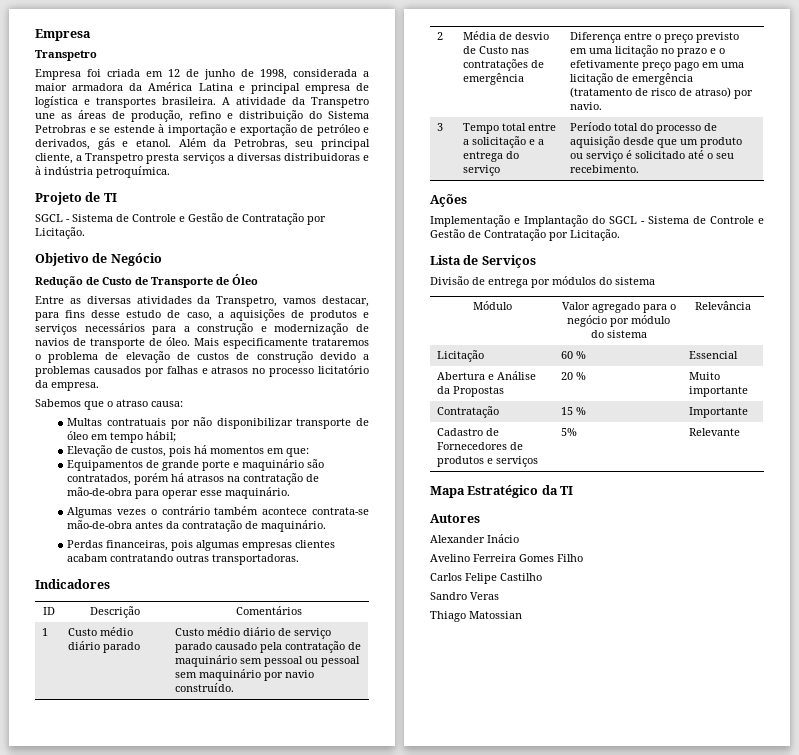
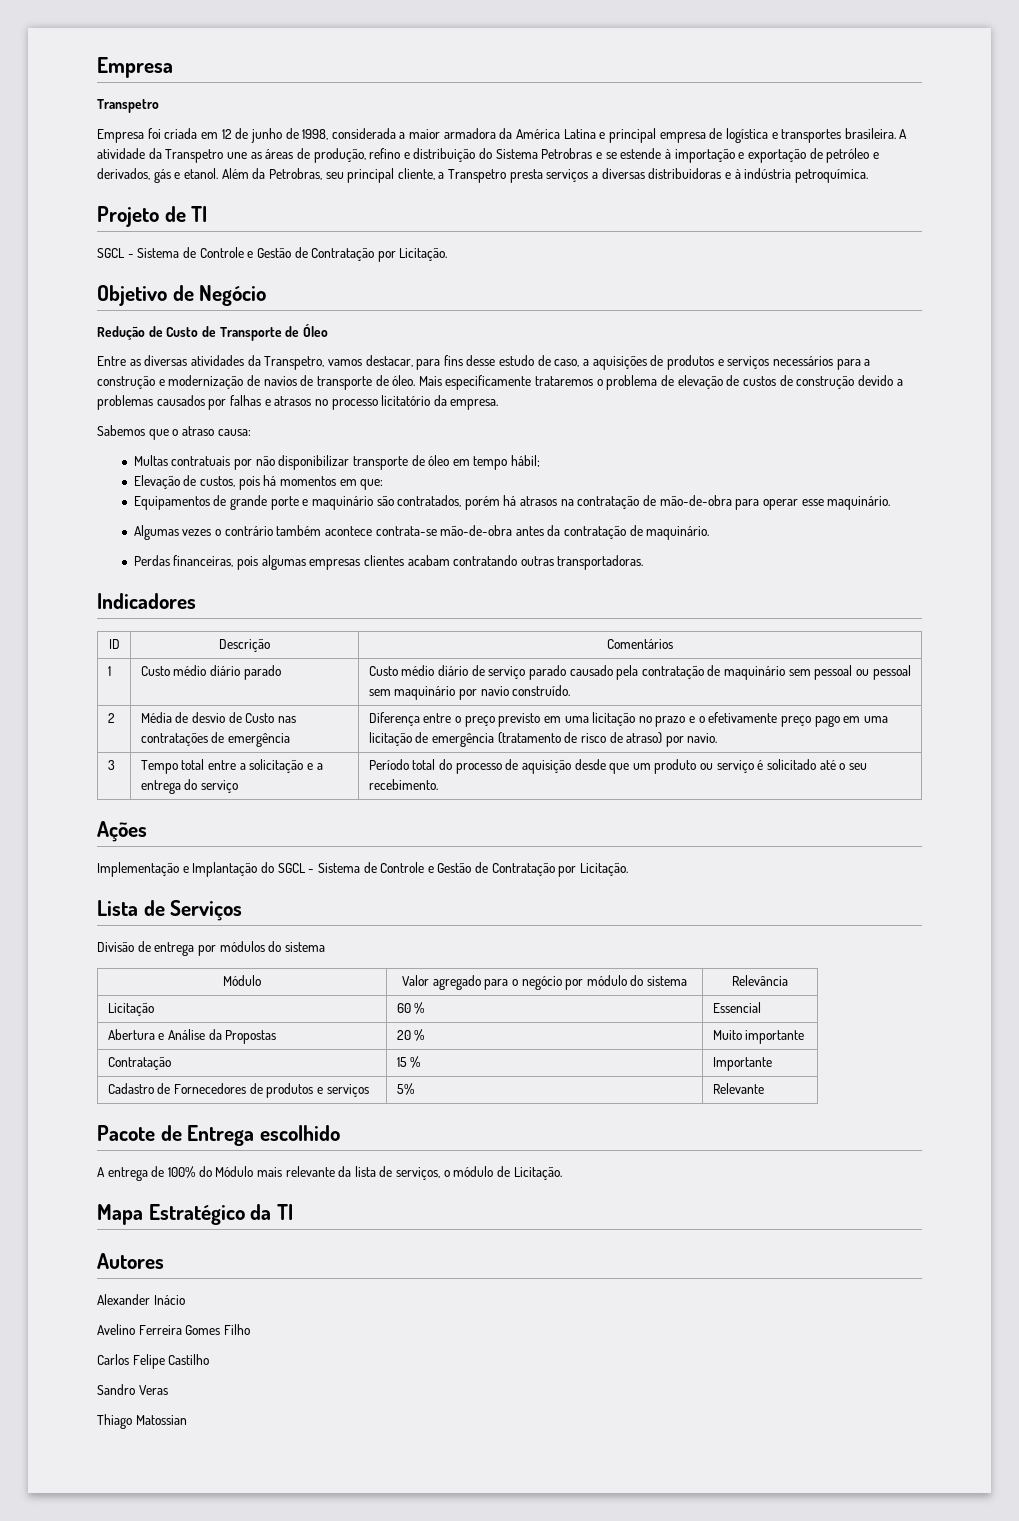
+ Pacote de Entrega escolhido
+ A entrega de 100% do Módulo mais relevante da lista de serviços, o módulo de Licitação.

